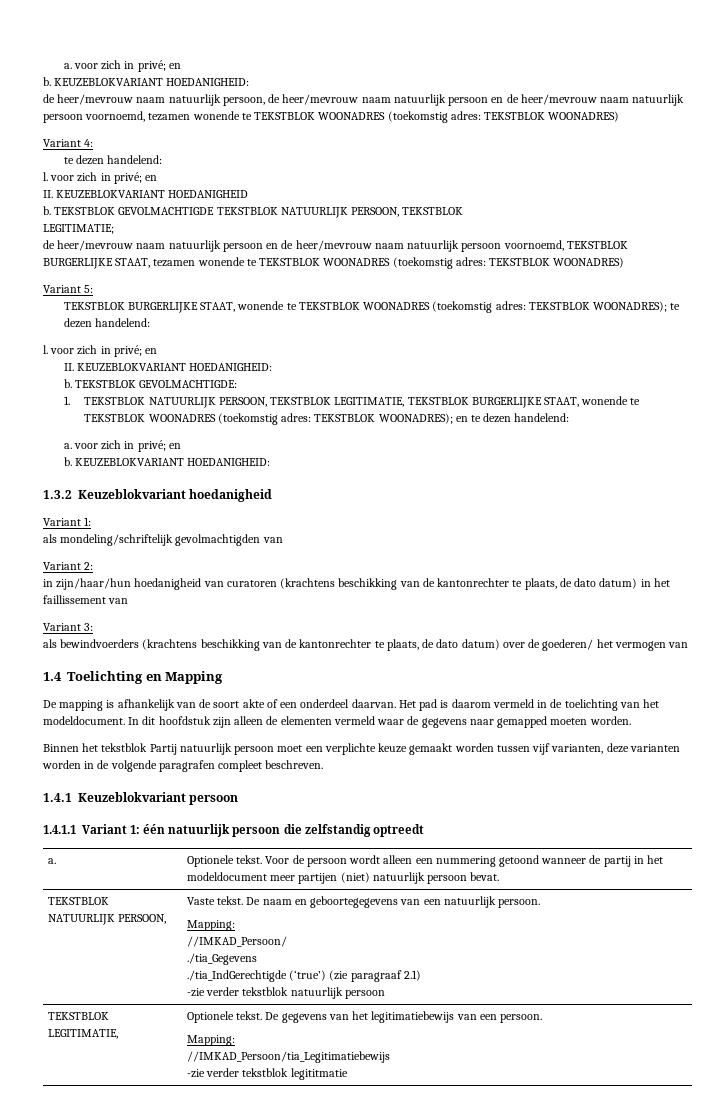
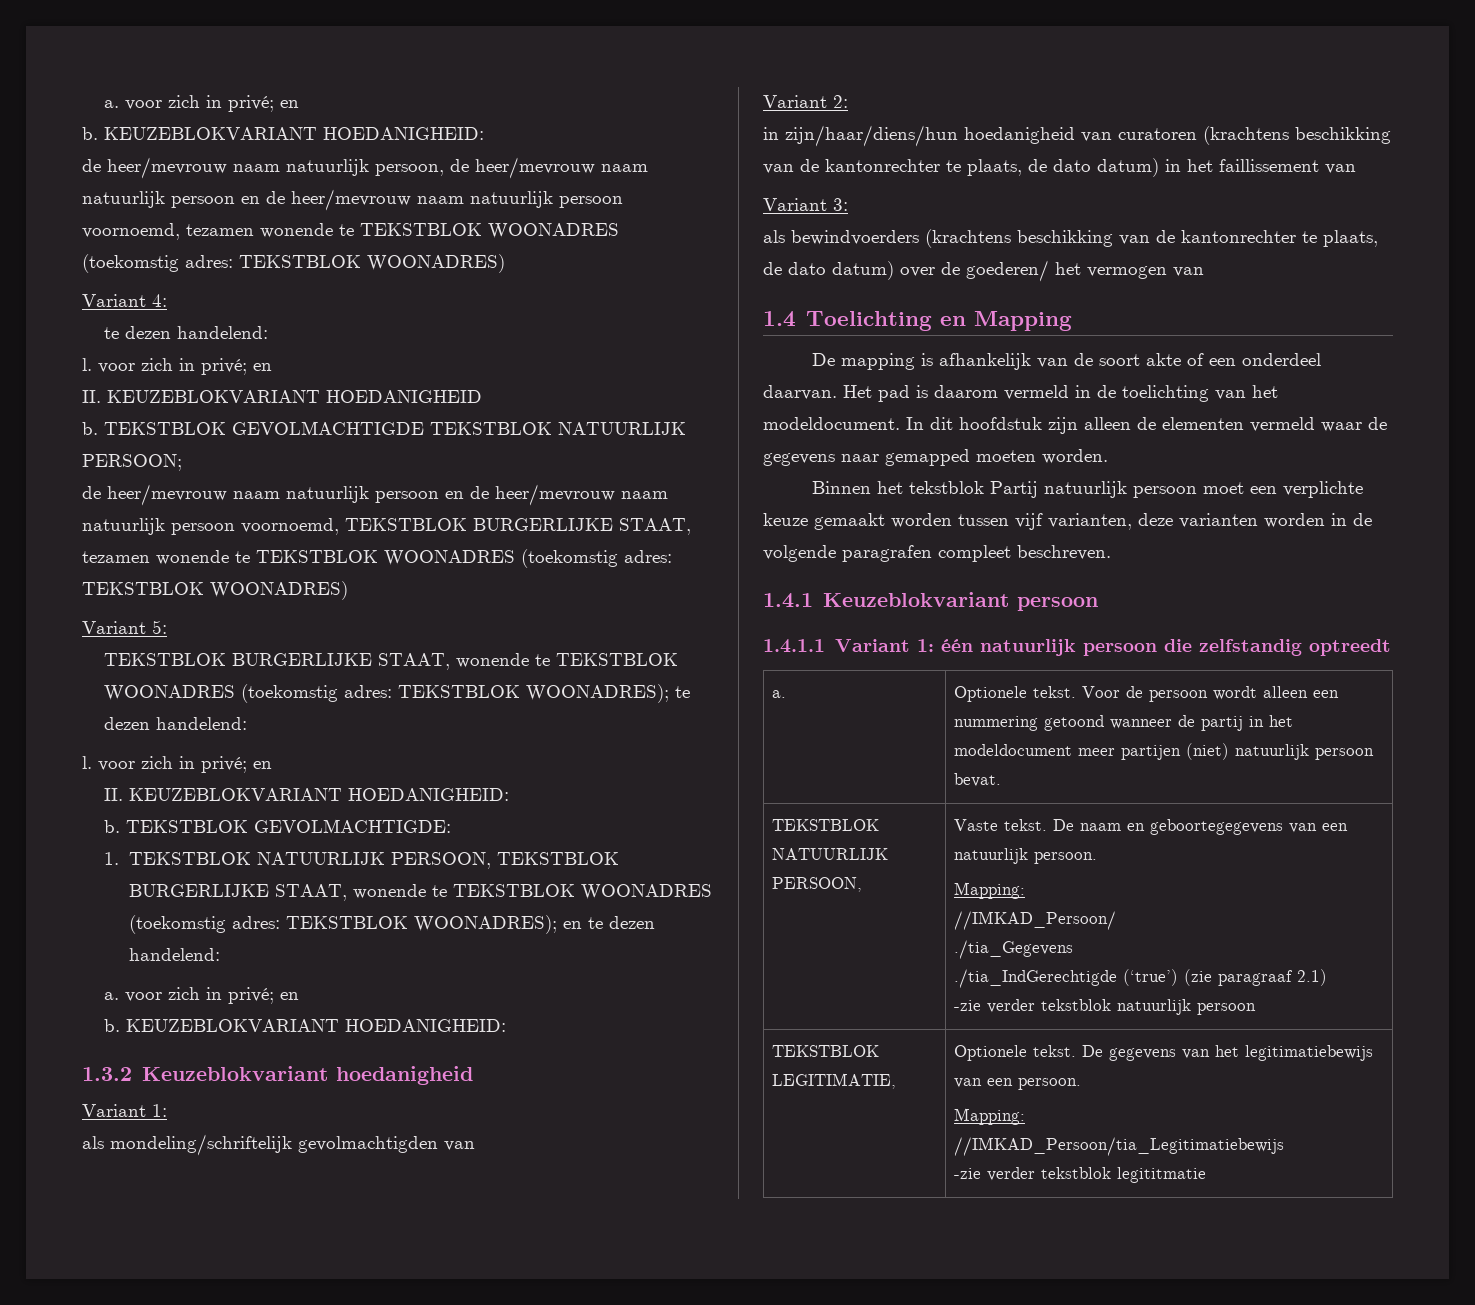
- TEKSTBLOK GEVOLMACHTIGDE TEKSTBLOK NATUURLIJK PERSOON, TEKSTBLOK
- LEGITIMATIE;
+ TEKSTBLOK GEVOLMACHTIGDE TEKSTBLOK NATUURLIJK PERSOON;
- 1. TEKSTBLOK NATUURLIJK PERSOON, TEKSTBLOK LEGITIMATIE, TEKSTBLOK BURGERLIJKE STAAT, wonende te TEKSTBLOK WOONADRES (toekomstig adres: TEKSTBLOK WOONADRES); en te dezen handelend:
+ 1. TEKSTBLOK NATUURLIJK PERSOON, TEKSTBLOK BURGERLIJKE STAAT, wonende te TEKSTBLOK WOONADRES (toekomstig adres: TEKSTBLOK WOONADRES); en te dezen handelend:
- in zijn/haar/hun hoedanigheid van curatoren (krachtens beschikking van de kantonrechter te plaats, de dato datum) in het faillissement van
+ in zijn/haar/diens/hun hoedanigheid van curatoren (krachtens beschikking van de kantonrechter te plaats, de dato datum) in het faillissement van

